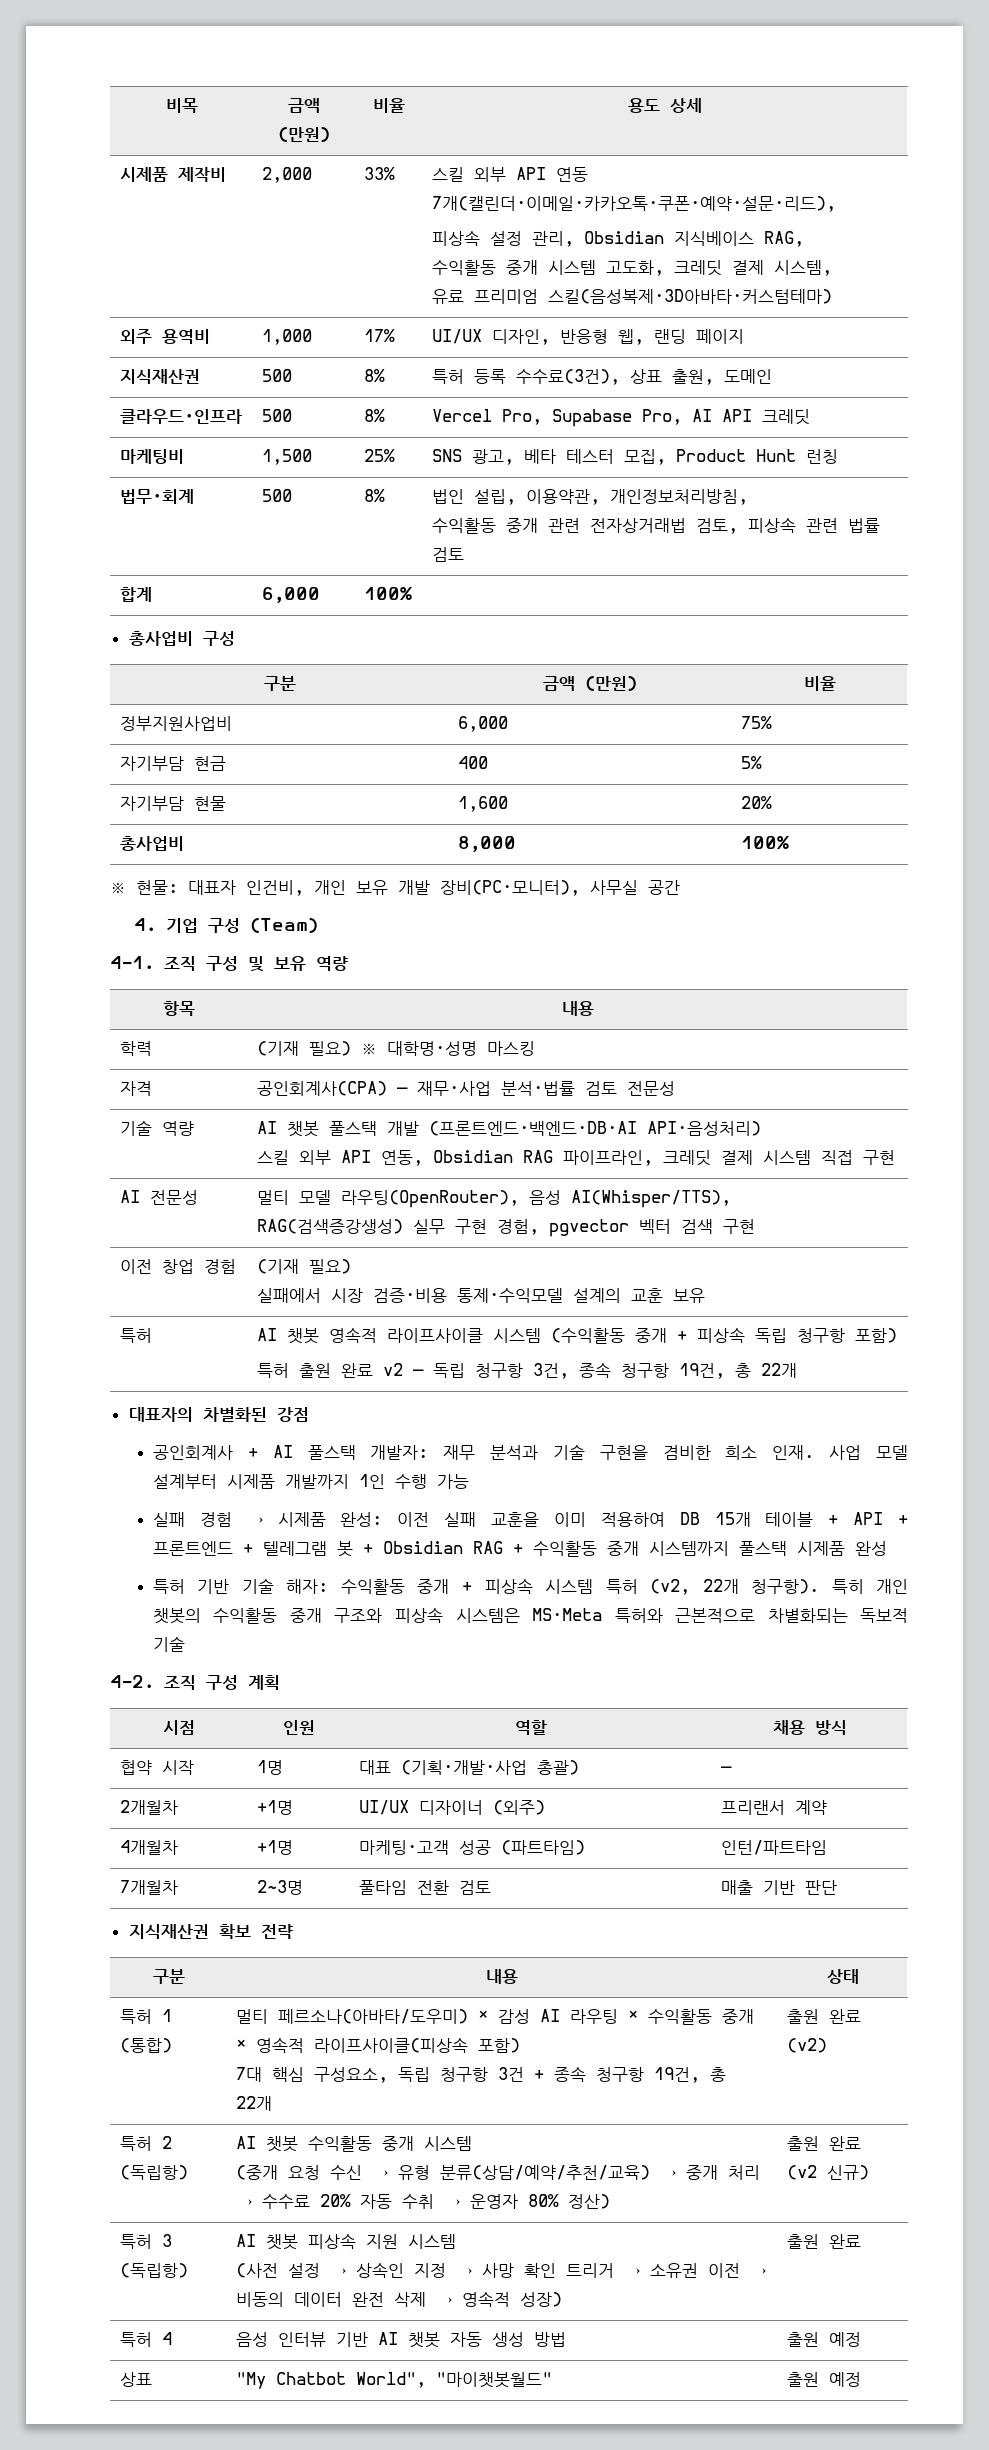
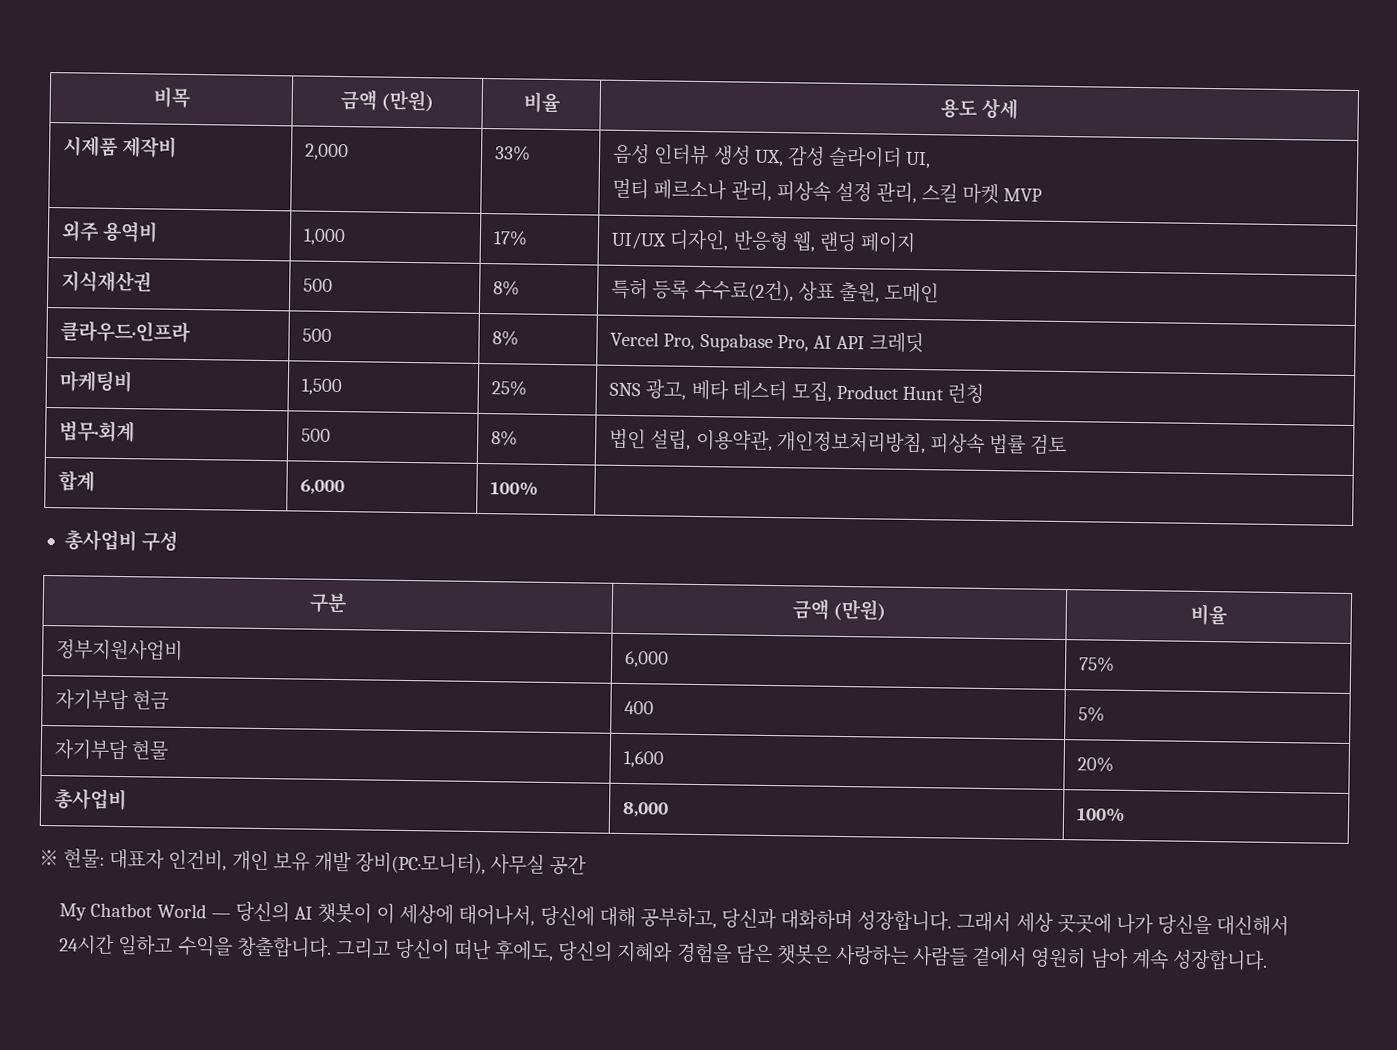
- 시제품 제작비 | 2,000 | 33% | 스킬 외부 API 연동 7개(캘린더·이메일·카카오톡·쿠폰·예약·설문·리드),
- 피상속 설정 관리, Obsidian 지식베이스 RAG,
- 수익활동 중개 시스템 고도화, 크레딧 결제 시스템,
- 유료 프리미엄 스킬(음성복제·3D아바타·커스텀테마)
+ 시제품 제작비 | 2,000 | 33% | 음성 인터뷰 생성 UX, 감성 슬라이더 UI,
+ 멀티 페르소나 관리, 피상속 설정 관리, 스킬 마켓 MVP
- 지식재산권 | 500 | 8% | 특허 등록 수수료(3건), 상표 출원, 도메인
+ 지식재산권 | 500 | 8% | 특허 등록 수수료(2건), 상표 출원, 도메인
- 법무·회계 | 500 | 8% | 법인 설립, 이용약관, 개인정보처리방침,
- 수익활동 중개 관련 전자상거래법 검토, 피상속 관련 법률 검토
+ 법무·회계 | 500 | 8% | 법인 설립, 이용약관, 개인정보처리방침, 피상속 법률 검토
- 4. 기업 구성 (Team)
- 4-1. 조직 구성 및 보유 역량
- 항목 | 내용
- 학력 | (기재 필요) ※ 대학명·성명 마스킹
- 자격 | 공인회계사(CPA) — 재무·사업 분석·법률 검토 전문성
- 기술 역량 | AI 챗봇 풀스택 개발 (프론트엔드·백엔드·DB·AI API·음성처리)
- 스킬 외부 API 연동, Obsidian RAG 파이프라인, 크레딧 결제 시스템 직접 구현
- AI 전문성 | 멀티 모델 라우팅(OpenRouter), 음성 AI(Whisper/TTS),
- RAG(검색증강생성) 실무 구현 경험, pgvector 벡터 검색 구현
- 이전 창업 경험 | (기재 필요)
- 실패에서 시장 검증·비용 통제·수익모델 설계의 교훈 보유
- 특허 | AI 챗봇 영속적 라이프사이클 시스템 (수익활동 중개 + 피상속 독립 청구항 포함)
- 특허 출원 완료 v2 — 독립 청구항 3건, 종속 청구항 19건, 총 22개
- 대표자의 차별화된 강점
- 공인회계사 + AI 풀스택 개발자: 재무 분석과 기술 구현을 겸비한 희소 인재. 사업 모델 설계부터 시제품 개발까지 1인 수행 가능
- 실패 경험 → 시제품 완성: 이전 실패 교훈을 이미 적용하여 DB 15개 테이블 + API + 프론트엔드 + 텔레그램 봇 + Obsidian RAG + 수익활동 중개 시스템까지 풀스택 시제품 완성
- 특허 기반 기술 해자: 수익활동 중개 + 피상속 시스템 특허 (v2, 22개 청구항). 특히 개인 챗봇의 수익활동 중개 구조와 피상속 시스템은 MS·Meta 특허와 근본적으로 차별화되는 독보적 기술
- 4-2. 조직 구성 계획
- 시점 | 인원 | 역할 | 채용 방식
- 협약 시작 | 1명 | 대표 (기획·개발·사업 총괄) | —
- 2개월차 | +1명 | UI/UX 디자이너 (외주) | 프리랜서 계약
- 4개월차 | +1명 | 마케팅·고객 성공 (파트타임) | 인턴/파트타임
- 7개월차 | 2~3명 | 풀타임 전환 검토 | 매출 기반 판단
- 지식재산권 확보 전략
- 구분 | 내용 | 상태
- 특허 1 (통합) | 멀티 페르소나(아바타/도우미) × 감성 AI 라우팅 × 수익활동 중개 × 영속적 라이프사이클(피상속 포함)
- 7대 핵심 구성요소, 독립 청구항 3건 + 종속 청구항 19건, 총 22개 | 출원 완료 (v2)
- 특허 2 (독립항) | AI 챗봇 수익활동 중개 시스템
- (중개 요청 수신 → 유형 분류(상담/예약/추천/교육) → 중개 처리 → 수수료 20% 자동 수취 → 운영자 80% 정산) | 출원 완료 (v2 신규)
- 특허 3 (독립항) | AI 챗봇 피상속 지원 시스템
- (사전 설정 → 상속인 지정 → 사망 확인 트리거 → 소유권 이전 → 비동의 데이터 완전 삭제 → 영속적 성장) | 출원 완료
- 특허 4 | 음성 인터뷰 기반 AI 챗봇 자동 생성 방법 | 출원 예정
- 상표 | "My Chatbot World", "마이챗봇월드" | 출원 예정
+ My Chatbot World — 당신의 AI 챗봇이 이 세상에 태어나서, 당신에 대해 공부하고, 당신과 대화하며 성장합니다. 그래서 세상 곳곳에 나가 당신을 대신해서 24시간 일하고 수익을 창출합니다. 그리고 당신이 떠난 후에도, 당신의 지혜와 경험을 담은 챗봇은 사랑하는 사람들 곁에서 영원히 남아 계속 성장합니다.

